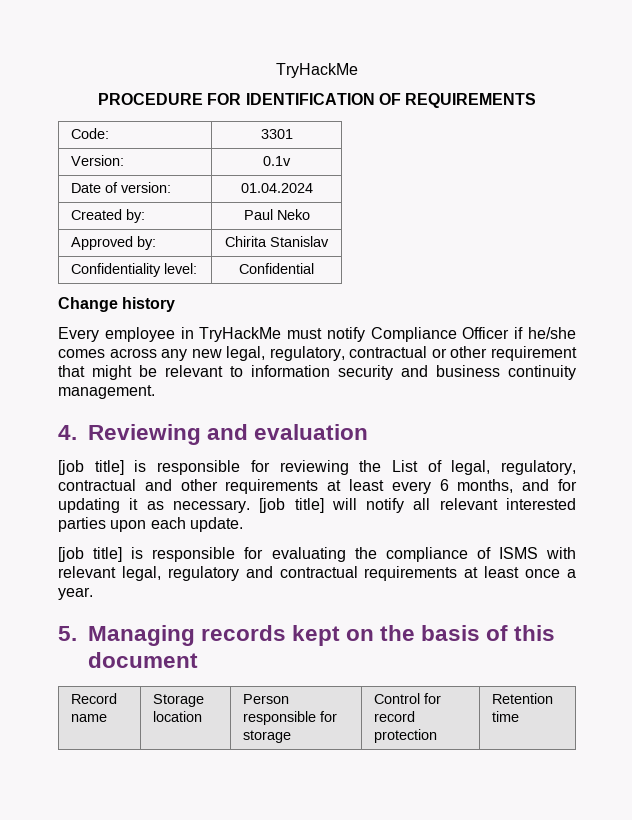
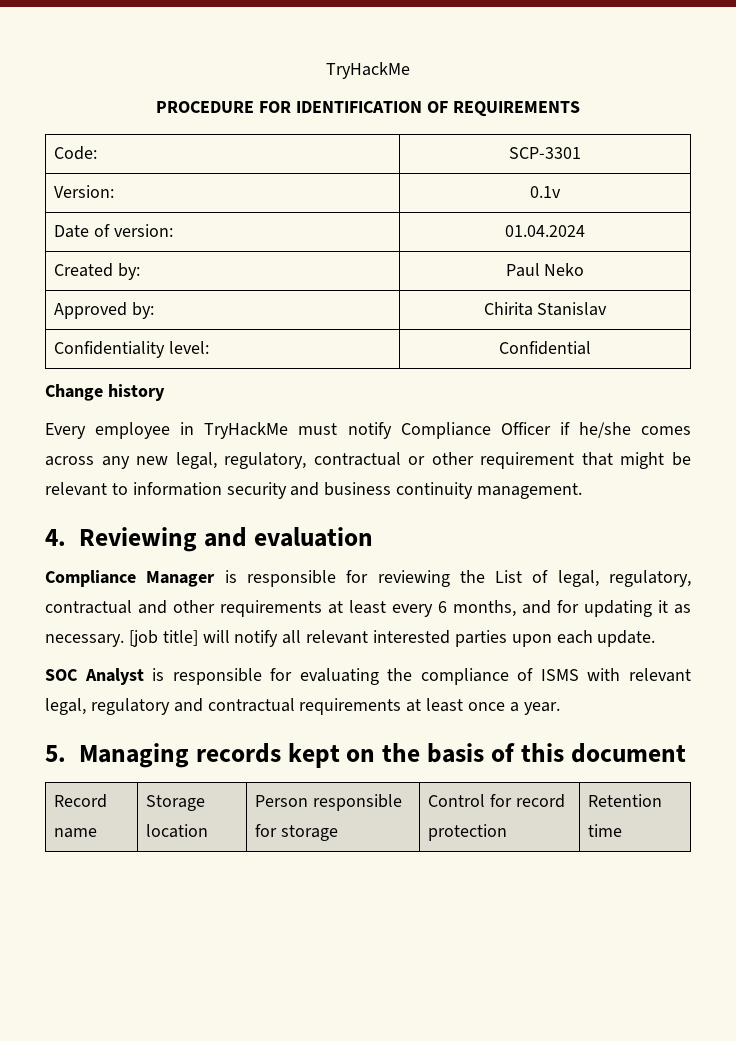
- Code: | 3301
+ Code: | SCP-3301
- [job title] is responsible for reviewing the List of legal, regulatory, contractual and other requirements at least every 6 months, and for updating it as necessary.
+ Compliance Manager is responsible for reviewing the List of legal, regulatory, contractual and other requirements at least every 6 months, and for updating it as necessary.
- [job title] is responsible for evaluating the compliance of ISMS with relevant legal, regulatory and contractual requirements at least once a year.
+ SOC Analyst is responsible for evaluating the compliance of ISMS with relevant legal, regulatory and contractual requirements at least once a year.

